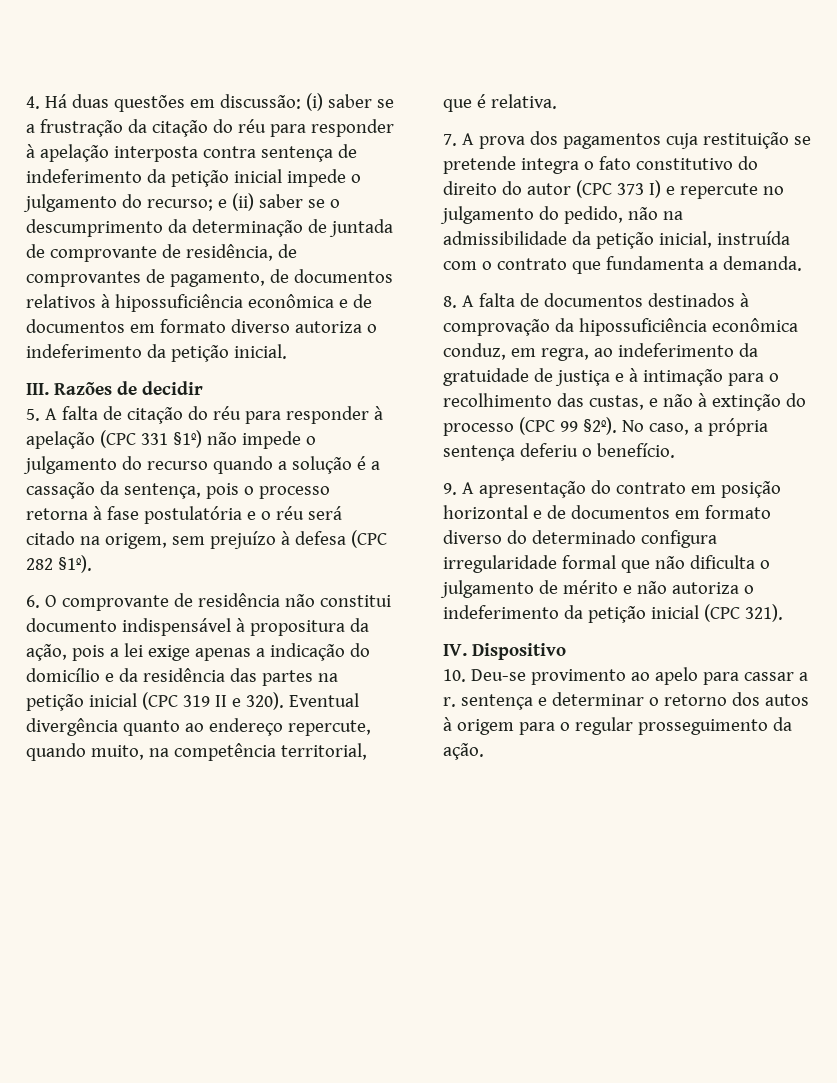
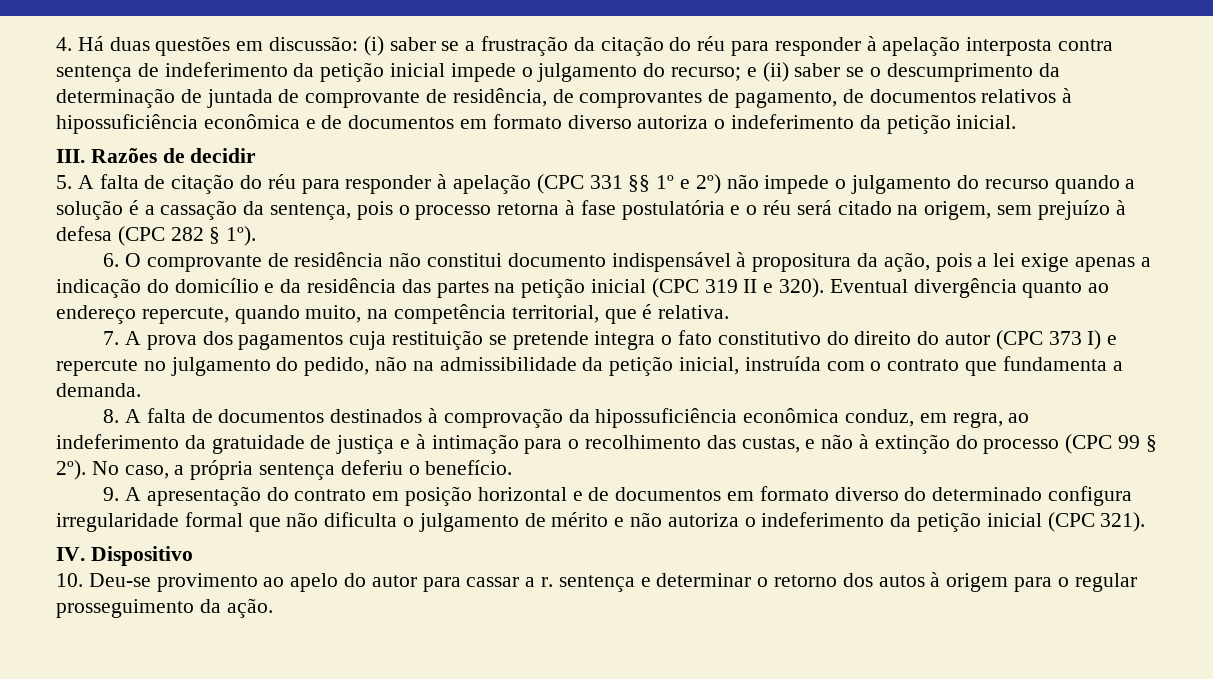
- 5. A falta de citação do réu para responder à apelação (CPC 331 §1º) não impede o julgamento do recurso quando a solução é a cassação da sentença, pois o processo retorna à fase postulatória e o réu será citado na origem, sem prejuízo à defesa (CPC 282 §1º).
+ 5. A falta de citação do réu para responder à apelação (CPC 331 §§ 1º e 2º) não impede o julgamento do recurso quando a solução é a cassação da sentença, pois o processo retorna à fase postulatória e o réu será citado na origem, sem prejuízo à defesa (CPC 282 § 1º).
- 8. A falta de documentos destinados à comprovação da hipossuficiência econômica conduz, em regra, ao indeferimento da gratuidade de justiça e à intimação para o recolhimento das custas, e não à extinção do processo (CPC 99 §2º).
+ 8. A falta de documentos destinados à comprovação da hipossuficiência econômica conduz, em regra, ao indeferimento da gratuidade de justiça e à intimação para o recolhimento das custas, e não à extinção do processo (CPC 99 § 2º).
- 10. Deu-se provimento ao apelo para cassar a r. sentença e determinar o retorno dos autos à origem para o regular prosseguimento da ação.
+ 10. Deu-se provimento ao apelo do autor para cassar a r. sentença e determinar o retorno dos autos à origem para o regular prosseguimento da ação.

